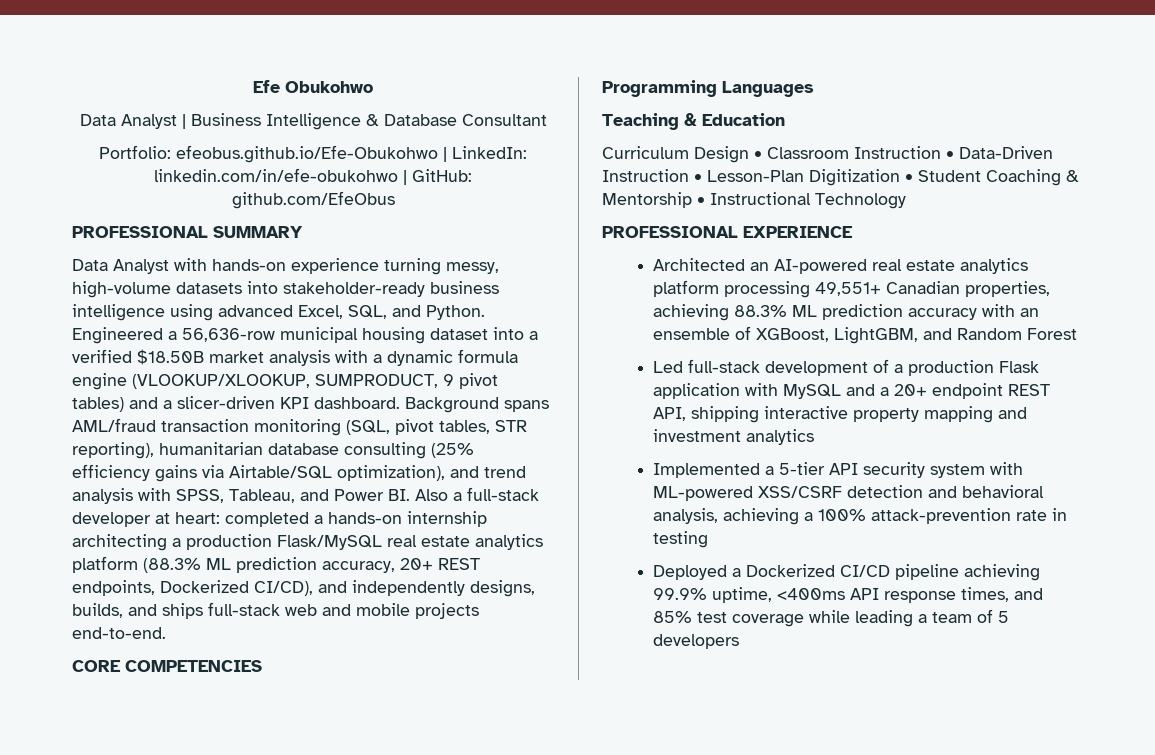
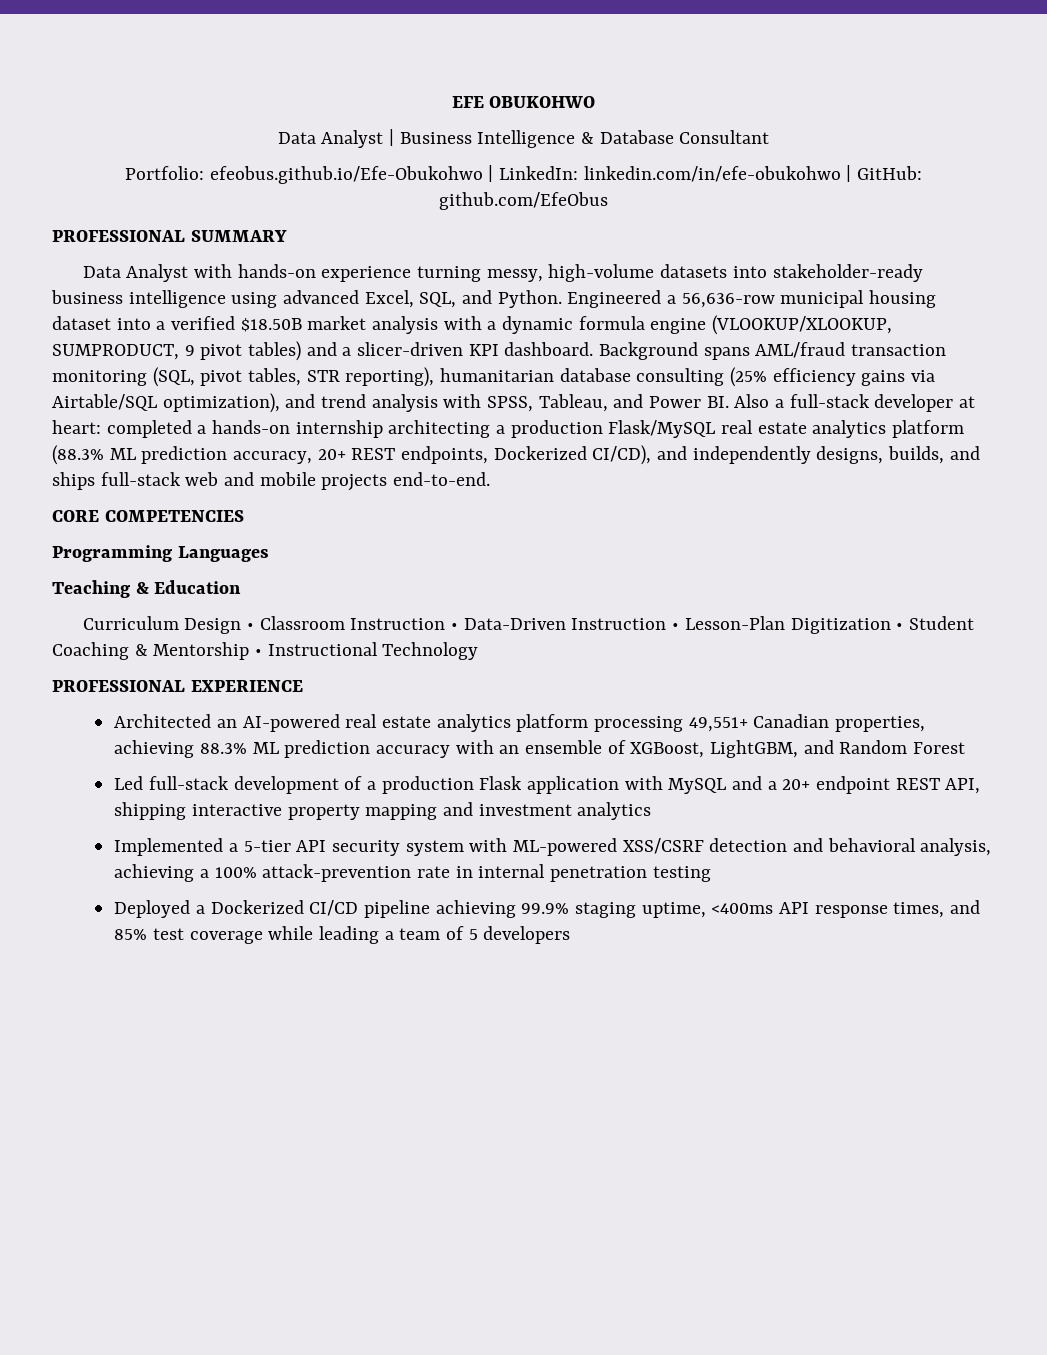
- Efe Obukohwo
+ EFE OBUKOHWO
- Implemented a 5-tier API security system with ML-powered XSS/CSRF detection and behavioral analysis, achieving a 100% attack-prevention rate in testing
+ Implemented a 5-tier API security system with ML-powered XSS/CSRF detection and behavioral analysis, achieving a 100% attack-prevention rate in internal penetration testing
- Deployed a Dockerized CI/CD pipeline achieving 99.9% uptime, <400ms API response times, and 85% test coverage while leading a team of 5 developers
+ Deployed a Dockerized CI/CD pipeline achieving 99.9% staging uptime, <400ms API response times, and 85% test coverage while leading a team of 5 developers

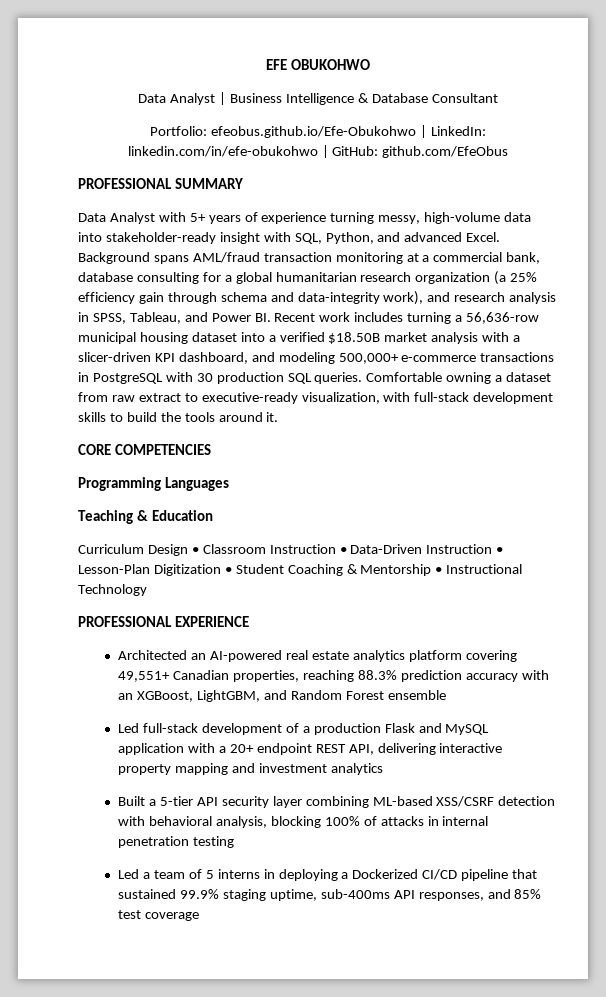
- Data Analyst with hands-on experience turning messy, high-volume datasets into stakeholder-ready business intelligence using advanced Excel, SQL, and Python. Engineered a 56,636-row municipal housing dataset into a verified $18.50B market analysis with a dynamic formula engine (VLOOKUP/XLOOKUP, SUMPRODUCT, 9 pivot tables) and a slicer-driven KPI dashboard. Background spans AML/fraud transaction monitoring (SQL, pivot tables, STR reporting), humanitarian database consulting (25% efficiency gains via Airtable/SQL optimization), and trend analysis with SPSS, Tableau, and Power BI. Also a full-stack developer at heart: completed a hands-on internship architecting a production Flask/MySQL real estate analytics platform (88.3% ML prediction accuracy, 20+ REST endpoints, Dockerized CI/CD), and independently designs, builds, and ships full-stack web and mobile projects end-to-end.
+ Data Analyst with 5+ years of experience turning messy, high-volume data into stakeholder-ready insight with SQL, Python, and advanced Excel. Background spans AML/fraud transaction monitoring at a commercial bank, database consulting for a global humanitarian research organization (a 25% efficiency gain through schema and data-integrity work), and research analysis in SPSS, Tableau, and Power BI. Recent work includes turning a 56,636-row municipal housing dataset into a verified $18.50B market analysis with a slicer-driven KPI dashboard, and modeling 500,000+ e-commerce transactions in PostgreSQL with 30 production SQL queries. Comfortable owning a dataset from raw extract to executive-ready visualization, with full-stack development skills to build the tools around it.
- Architected an AI-powered real estate analytics platform processing 49,551+ Canadian properties, achieving 88.3% ML prediction accuracy with an ensemble of XGBoost, LightGBM, and Random Forest
+ Architected an AI-powered real estate analytics platform covering 49,551+ Canadian properties, reaching 88.3% prediction accuracy with an XGBoost, LightGBM, and Random Forest ensemble
- Led full-stack development of a production Flask application with MySQL and a 20+ endpoint REST API, shipping interactive property mapping and investment analytics
+ Led full-stack development of a production Flask and MySQL application with a 20+ endpoint REST API, delivering interactive property mapping and investment analytics
- Implemented a 5-tier API security system with ML-powered XSS/CSRF detection and behavioral analysis, achieving a 100% attack-prevention rate in internal penetration testing
+ Built a 5-tier API security layer combining ML-based XSS/CSRF detection with behavioral analysis, blocking 100% of attacks in internal penetration testing
- Deployed a Dockerized CI/CD pipeline achieving 99.9% staging uptime, <400ms API response times, and 85% test coverage while leading a team of 5 developers
+ Led a team of 5 interns in deploying a Dockerized CI/CD pipeline that sustained 99.9% staging uptime, sub-400ms API responses, and 85% test coverage

